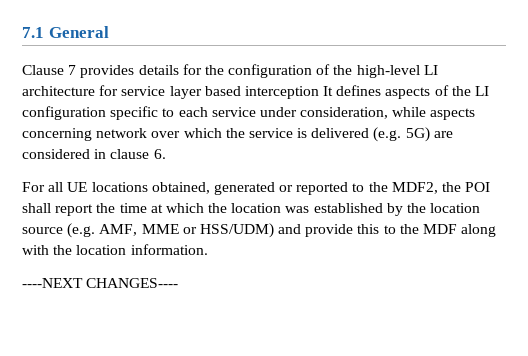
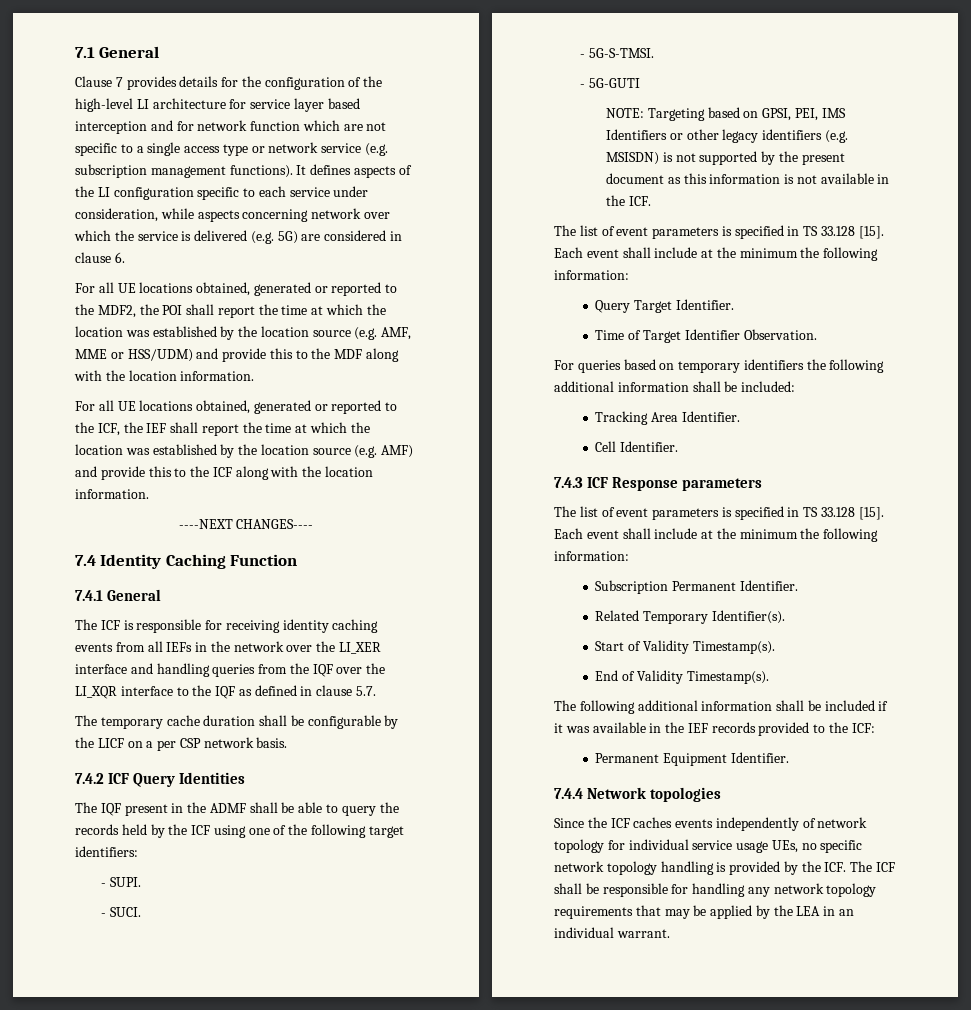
- Clause 7 provides details for the configuration of the high-level LI architecture for service layer based interception It defines aspects of the LI configuration specific to each service under consideration, while aspects concerning network over which the service is delivered (e.g. 5G) are considered in clause 6.
+ Clause 7 provides details for the configuration of the high-level LI architecture for service layer based interception and for network function which are not specific to a single access type or network service (e.g. subscription management functions). It defines aspects of the LI configuration specific to each service under consideration, while aspects concerning network over which the service is delivered (e.g. 5G) are considered in clause 6.
+ For all UE locations obtained, generated or reported to the ICF, the IEF shall report the time at which the location was established by the location source (e.g. AMF) and provide this to the ICF along with the location information.
  ----NEXT CHANGES----
+ 7.4 Identity Caching Function
+ 7.4.1 General
+ The ICF is responsible for receiving identity caching events from all IEFs in the network over the LI_XER interface and handling queries from the IQF over the LI_XQR interface to the IQF as defined in clause 5.7.
+ The temporary cache duration shall be configurable by the LICF on a per CSP network basis.
+ 7.4.2 ICF Query Identities
+ The IQF present in the ADMF shall be able to query the records held by the ICF using one of the following target identifiers:
+ - SUPI.
+ - SUCI.
+ - 5G-S-TMSI.
+ - 5G-GUTI
+ NOTE: Targeting based on GPSI, PEI, IMS Identifiers or other legacy identifiers (e.g. MSISDN) is not supported by the present document as this information is not available in the ICF.
+ The list of event parameters is specified in TS 33.128 [15]. Each event shall include at the minimum the following information:
+ Query Target Identifier.
+ Time of Target Identifier Observation.
+ For queries based on temporary identifiers the following additional information shall be included:
+ Tracking Area Identifier.
+ Cell Identifier.
+ 7.4.3 ICF Response parameters
+ The list of event parameters is specified in TS 33.128 [15]. Each event shall include at the minimum the following information:
+ Subscription Permanent Identifier.
+ Related Temporary Identifier(s).
+ Start of Validity Timestamp(s).
+ End of Validity Timestamp(s).
+ The following additional information shall be included if it was available in the IEF records provided to the ICF:
+ Permanent Equipment Identifier.
+ 7.4.4 Network topologies
+ Since the ICF caches events independently of network topology for individual service usage UEs, no specific network topology handling is provided by the ICF. The ICF shall be responsible for handling any network topology requirements that may be applied by the LEA in an individual warrant.

